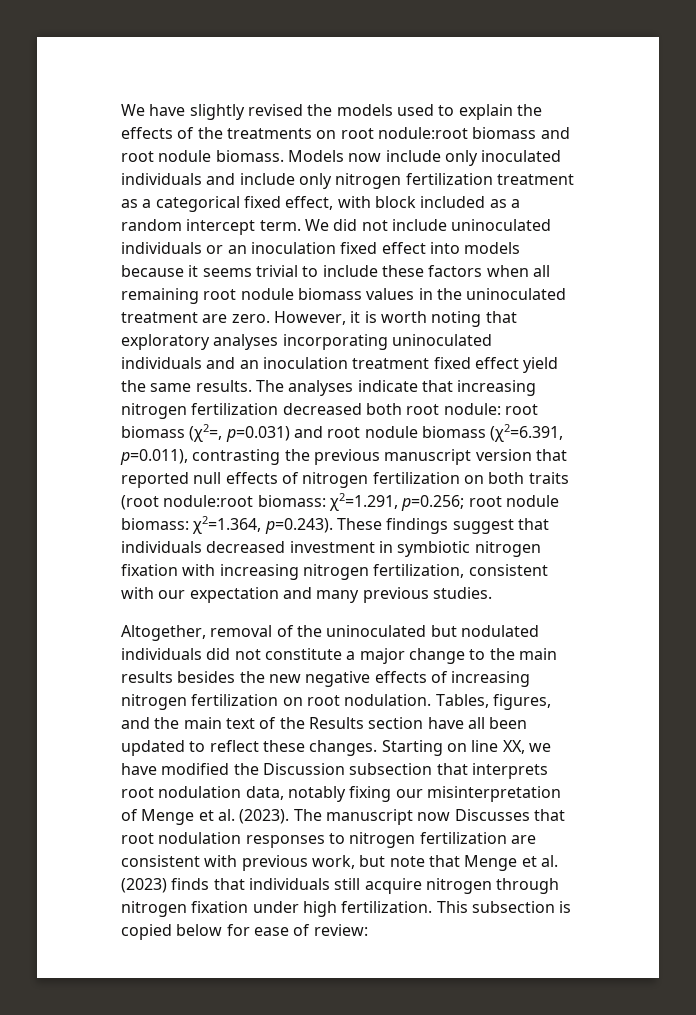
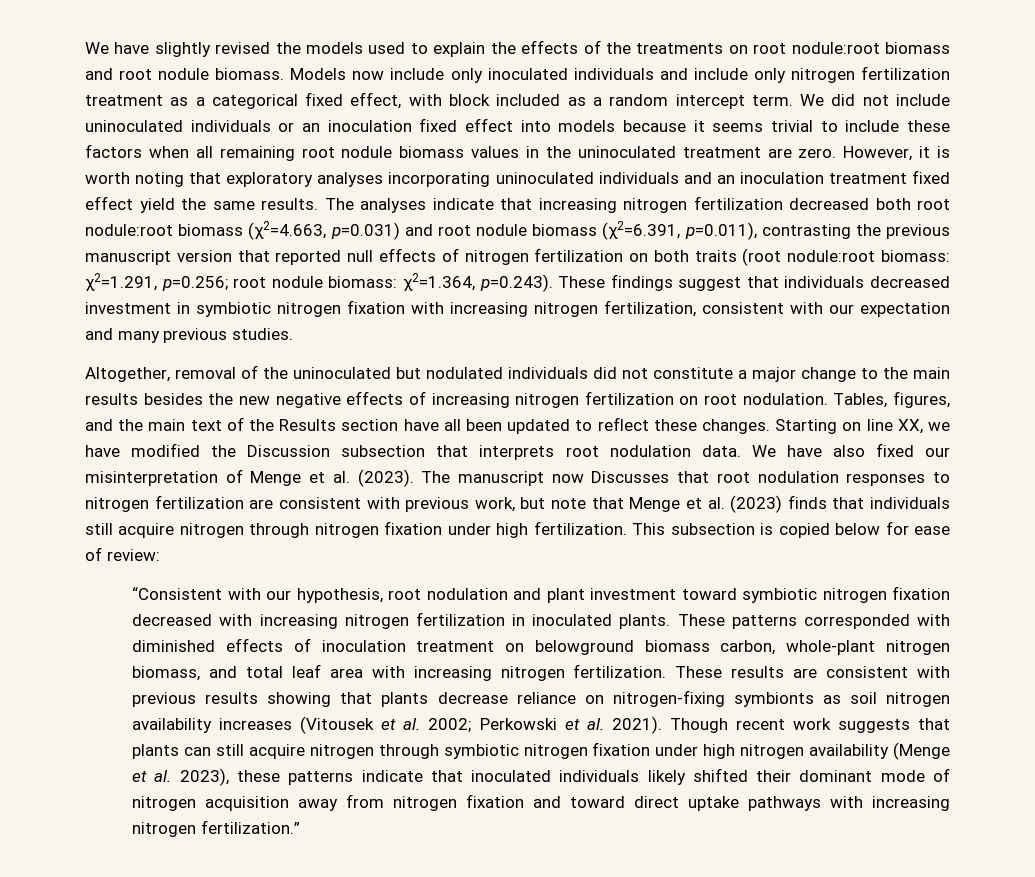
- The analyses indicate that increasing nitrogen fertilization decreased both root nodule: root biomass (χ2=, p=0.031) and root nodule biomass (χ2=6.391, p=0.011), contrasting the previous manuscript version that reported null effects of nitrogen fertilization on both traits (root nodule:root biomass:
+ The analyses indicate that increasing nitrogen fertilization decreased both root nodule:root biomass (χ2=4.663, p=0.031) and root nodule biomass (χ2=6.391, p=0.011), contrasting the previous manuscript version that reported null effects of nitrogen fertilization on both traits (root nodule:root biomass:
- Starting on line XX, we have modified the Discussion subsection that interprets root nodulation data, notably fixing our misinterpretation of Menge et al. (2023).
+ Starting on line XX, we have modified the Discussion subsection that interprets root nodulation data. We have also fixed our misinterpretation of Menge et al. (2023).
+ “Consistent with our hypothesis, root nodulation and plant investment toward symbiotic nitrogen fixation decreased with increasing nitrogen fertilization in inoculated plants. These patterns corresponded with diminished effects of inoculation treatment on belowground biomass carbon, whole-plant nitrogen biomass, and total leaf area with increasing nitrogen fertilization. These results are consistent with previous results showing that plants decrease reliance on nitrogen-fixing symbionts as soil nitrogen availability increases (Vitousek et al. 2002; Perkowski et al. 2021). Though recent work suggests that plants can still acquire nitrogen through symbiotic nitrogen fixation under high nitrogen availability (Menge et al. 2023), these patterns indicate that inoculated individuals likely shifted their dominant mode of nitrogen acquisition away from nitrogen fixation and toward direct uptake pathways with increasing nitrogen fertilization.”

